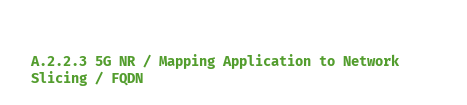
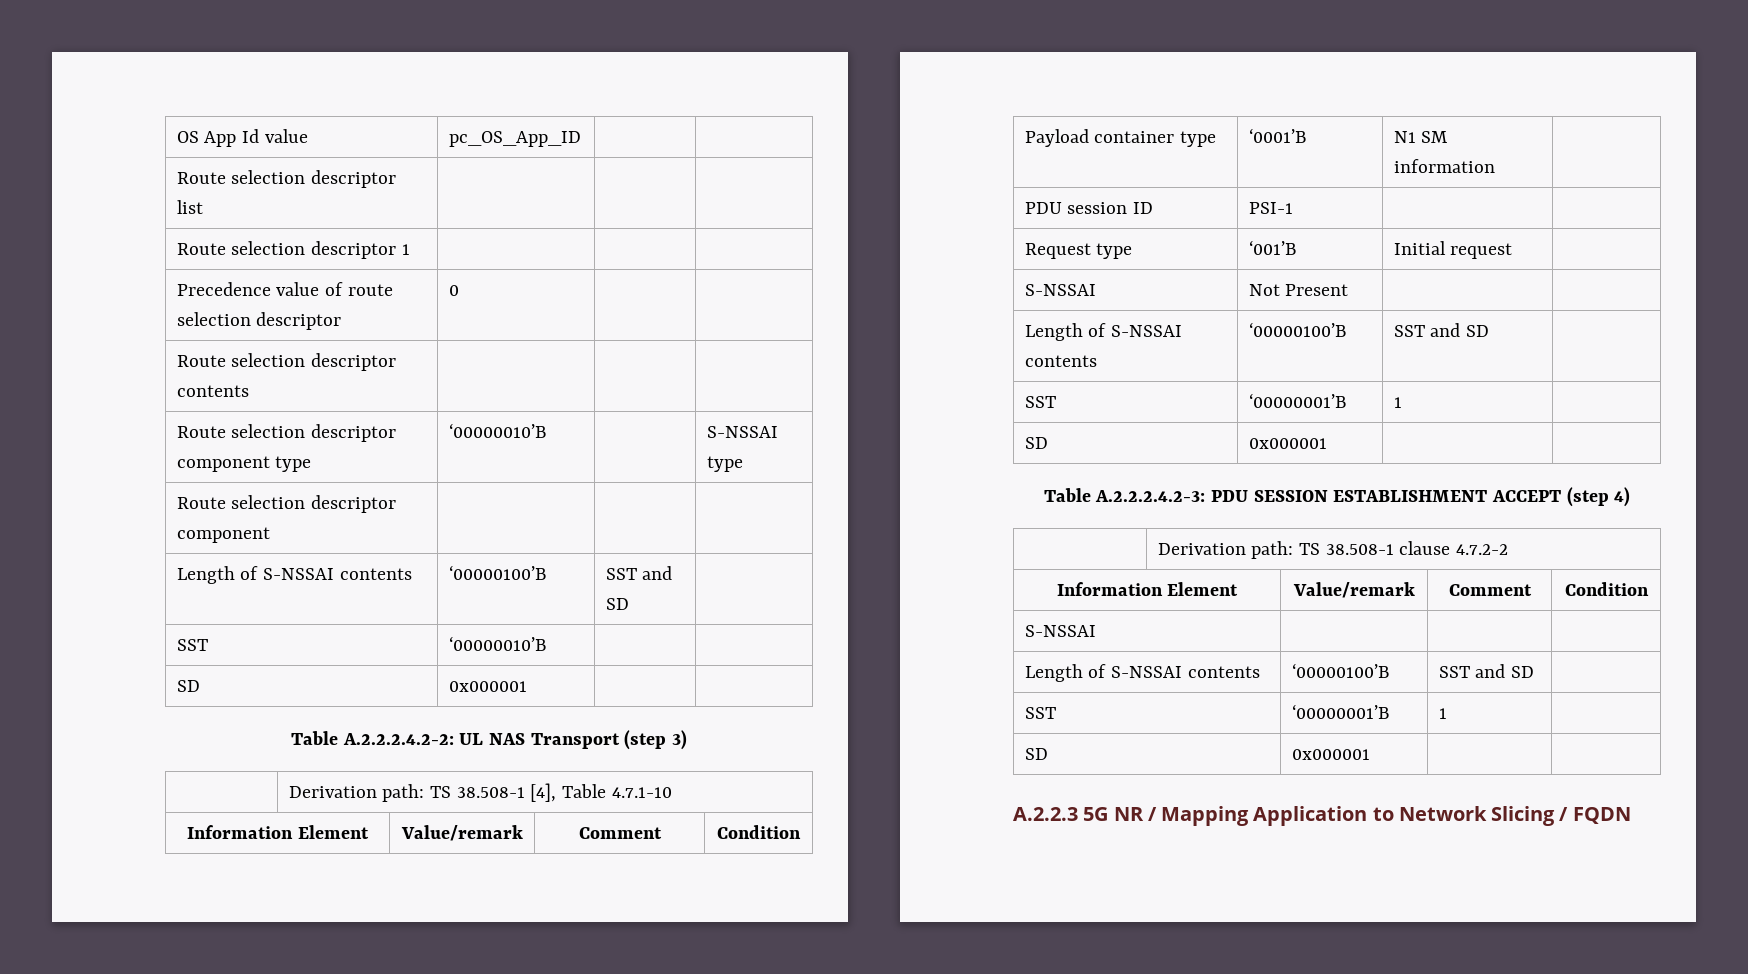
+ OS App Id value | pc_OS_App_ID | |
+ Route selection descriptor list | | |
+ Route selection descriptor 1 | | |
+ Precedence value of route selection descriptor | 0 | |
+ Route selection descriptor contents | | |
+ Route selection descriptor component type | ‘00000010’B | | S-NSSAI type
+ Route selection descriptor component | | |
+ Length of S-NSSAI contents | ‘00000100’B | SST and SD |
+ SST | ‘00000010’B | |
+ SD | 0x000001 | |
+ Table A.2.2.2.4.2-2: UL NAS Transport (step 3)
+ | Derivation path: TS 38.508-1 [4], Table 4.7.1-10
+ Information Element | Value/remark | Comment | Condition
+ Payload container type | ‘0001’B | N1 SM information |
+ PDU session ID | PSI-1 | |
+ Request type | ‘001’B | Initial request |
+ S-NSSAI | Not Present | |
+ Length of S-NSSAI contents | ‘00000100’B | SST and SD |
+ SST | ‘00000001’B | 1 |
+ SD | 0x000001 | |
+ Table A.2.2.2.4.2-3: PDU SESSION ESTABLISHMENT ACCEPT (step 4)
+ | Derivation path: TS 38.508-1 clause 4.7.2-2
+ Information Element | Value/remark | Comment | Condition
+ S-NSSAI | | |
+ Length of S-NSSAI contents | ‘00000100’B | SST and SD |
+ SST | ‘00000001’B | 1 |
+ SD | 0x000001 | |

